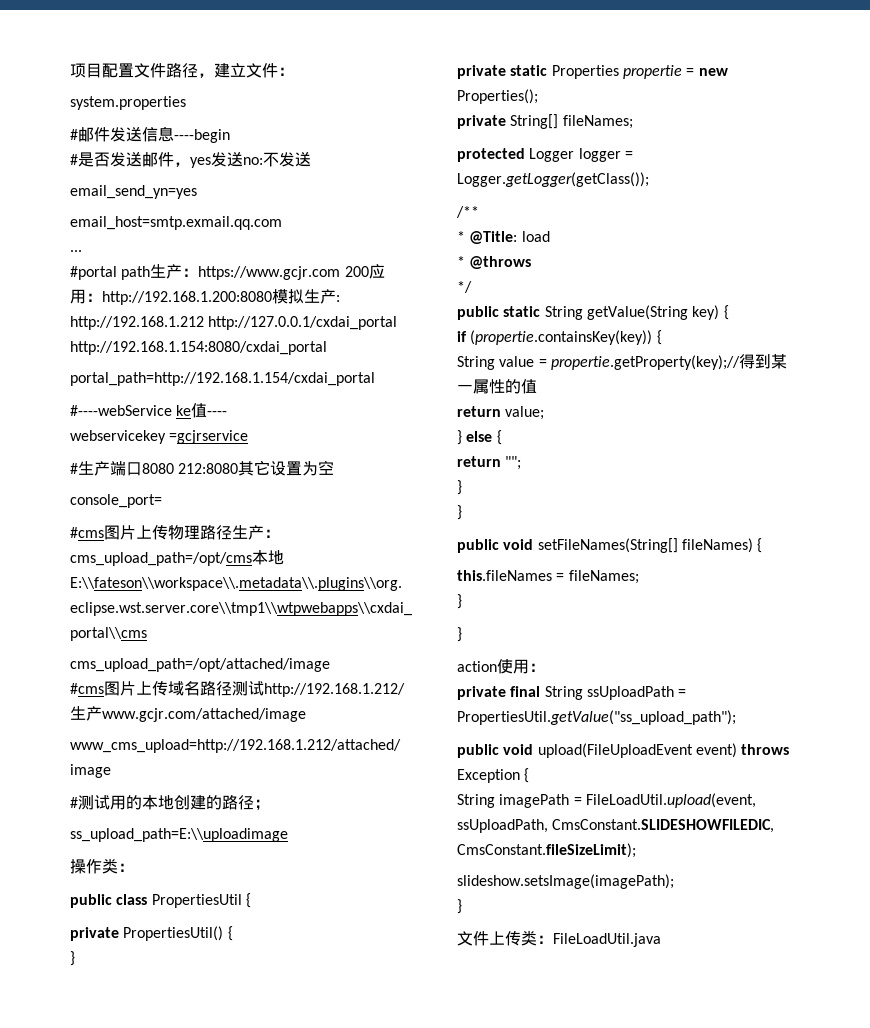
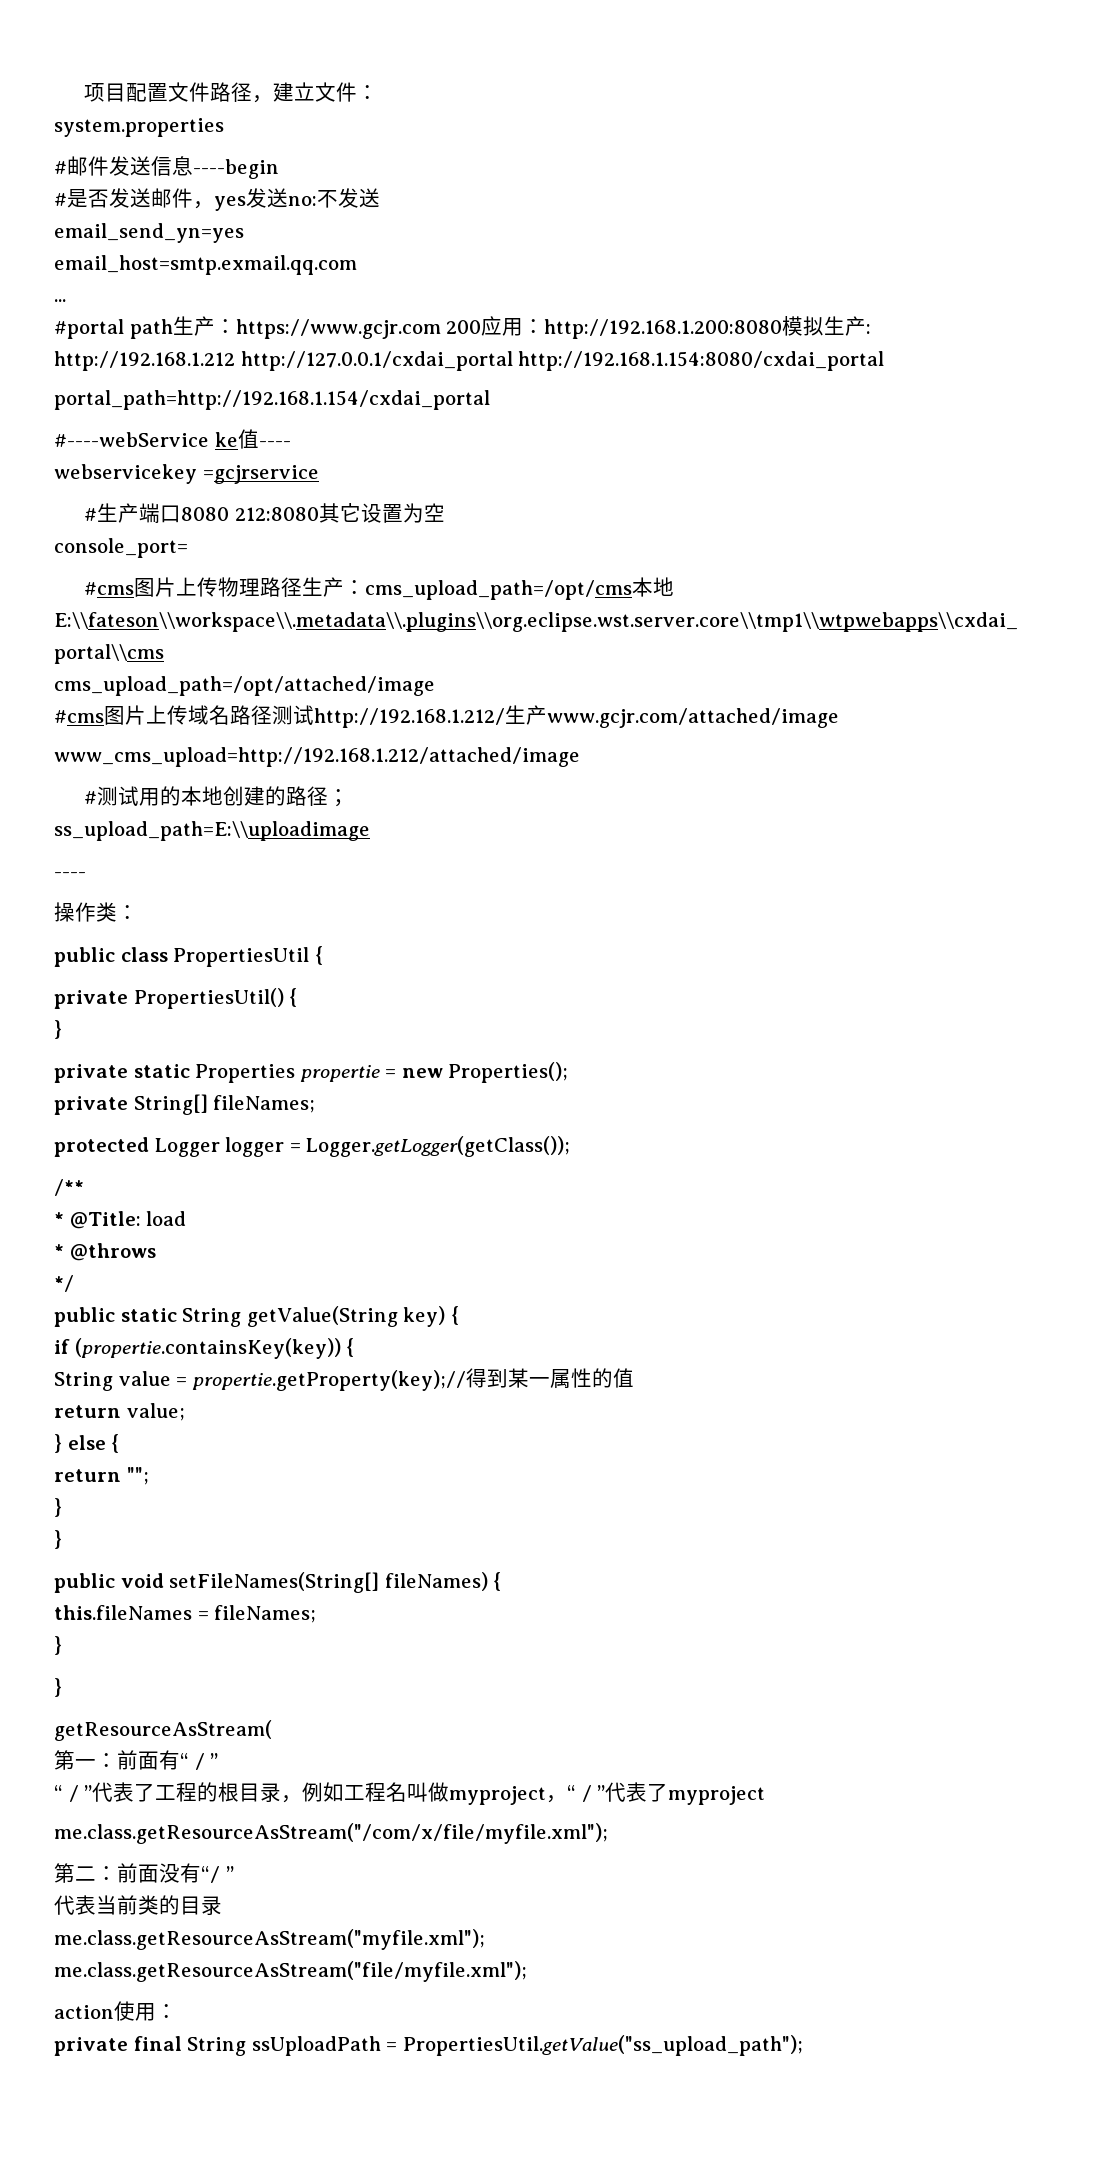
  ss_upload_path=E:\\uploadimage
+ ----
+ getResourceAsStream(
+ 第一：前面有“ / ”
+ “ / ”代表了工程的根目录，例如工程名叫做myproject，“ / ”代表了myproject
+ me.class.getResourceAsStream("/com/x/file/myfile.xml");
+ 第二：前面没有“/ ”
+ 代表当前类的目录
+ me.class.getResourceAsStream("myfile.xml");
+ me.class.getResourceAsStream("file/myfile.xml");
- public void upload(FileUploadEvent event) throws Exception {
- String imagePath = FileLoadUtil.upload(event, ssUploadPath, CmsConstant.SLIDESHOWFILEDIC, CmsConstant.fileSizeLimit);
- slideshow.setsImage(imagePath);
- }
- 文件上传类：FileLoadUtil.java

